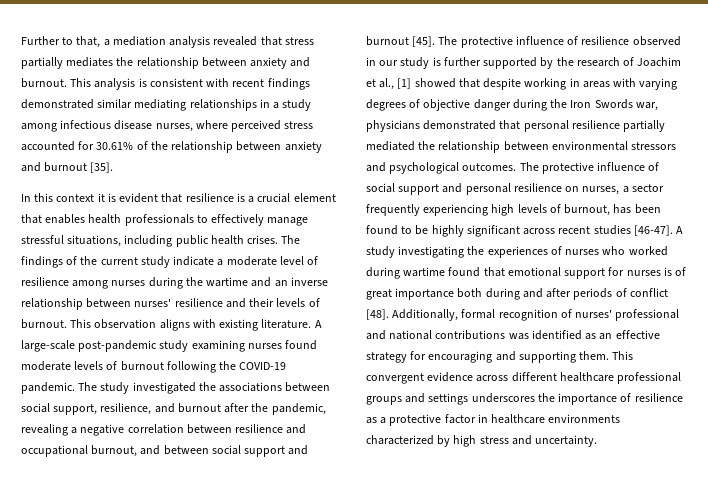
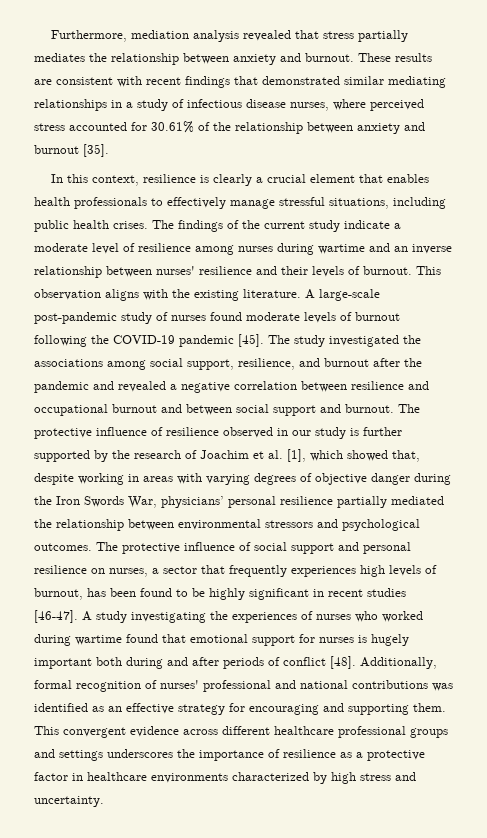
- Further to that, a mediation analysis revealed that stress partially mediates the relationship between anxiety and burnout.
+ Furthermore, mediation analysis revealed that stress partially mediates the relationship between anxiety and burnout.
- This analysis is consistent with recent findings demonstrated similar mediating relationships in a study among infectious disease nurses, where perceived stress accounted for 30.61% of the relationship between anxiety and burnout [35].
+ These results are consistent with recent findings that demonstrated similar mediating relationships in a study of infectious disease nurses, where perceived stress accounted for 30.61% of the relationship between anxiety and burnout [35].
- In this context it is evident that resilience is a crucial element that enables health professionals to effectively manage stressful situations, including public health crises.
+ In this context, resilience is clearly a crucial element that enables health professionals to effectively manage stressful situations, including public health crises.
- The findings of the current study indicate a moderate level of resilience among nurses during the wartime and an inverse relationship between nurses' resilience and their levels of burnout.
+ The findings of the current study indicate a moderate level of resilience among nurses during wartime and an inverse relationship between nurses' resilience and their levels of burnout.
- This observation aligns with existing literature.
+ This observation aligns with the existing literature.
- A large-scale post-pandemic study examining nurses found moderate levels of burnout following the COVID-19 pandemic.
+ A large-scale post-pandemic study of nurses found moderate levels of burnout following the COVID-19 pandemic [45].
- The study investigated the associations between social support, resilience, and burnout after the pandemic, revealing a negative correlation between resilience and occupational burnout, and between social support and burnout [45].
+ The study investigated the associations among social support, resilience, and burnout after the pandemic and revealed a negative correlation between resilience and occupational burnout and between social support and burnout.
- The protective influence of resilience observed in our study is further supported by the research of Joachim et al., [1] showed that despite working in areas with varying degrees of objective danger during the Iron Swords war, physicians demonstrated that personal resilience partially mediated the relationship between environmental stressors and psychological outcomes.
+ The protective influence of resilience observed in our study is further supported by the research of Joachim et al. [1], which showed that, despite working in areas with varying degrees of objective danger during the Iron Swords War, physicians’ personal resilience partially mediated the relationship between environmental stressors and psychological outcomes.
- The protective influence of social support and personal resilience on nurses, a sector frequently experiencing high levels of burnout, has been found to be highly significant across recent studies [46-47].
+ The protective influence of social support and personal resilience on nurses, a sector that frequently experiences high levels of burnout, has been found to be highly significant in recent studies [46-47].
- A study investigating the experiences of nurses who worked during wartime found that emotional support for nurses is of great importance both during and after periods of conflict [48].
+ A study investigating the experiences of nurses who worked during wartime found that emotional support for nurses is hugely important both during and after periods of conflict [48].

